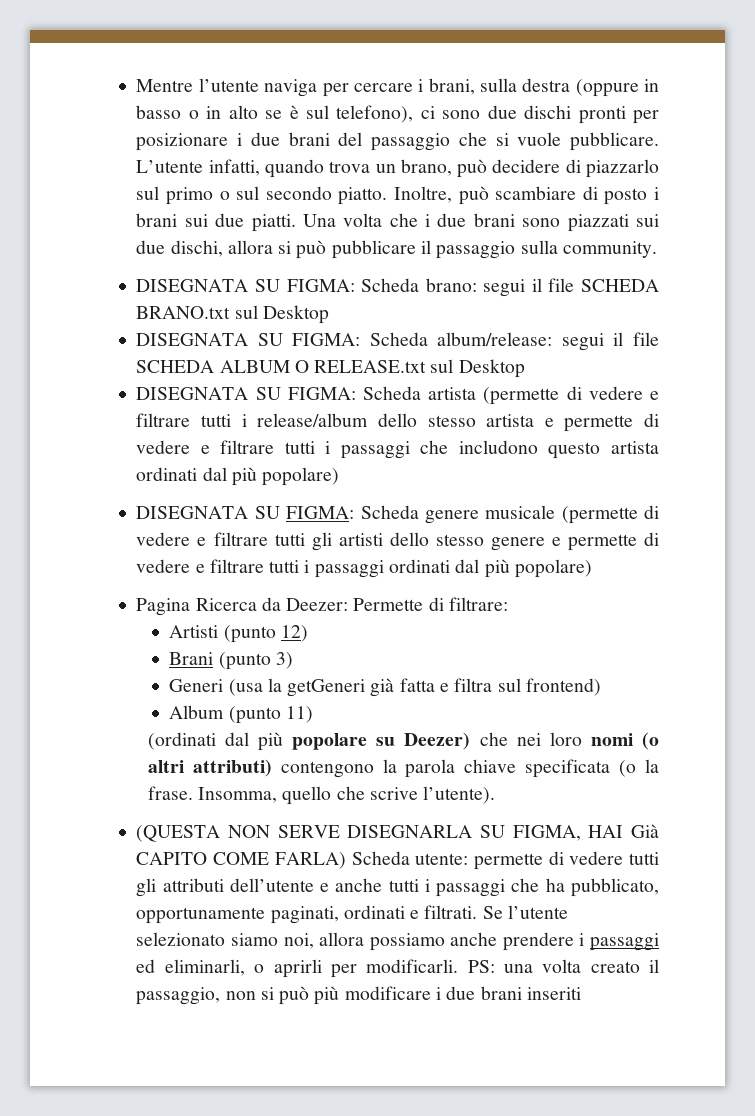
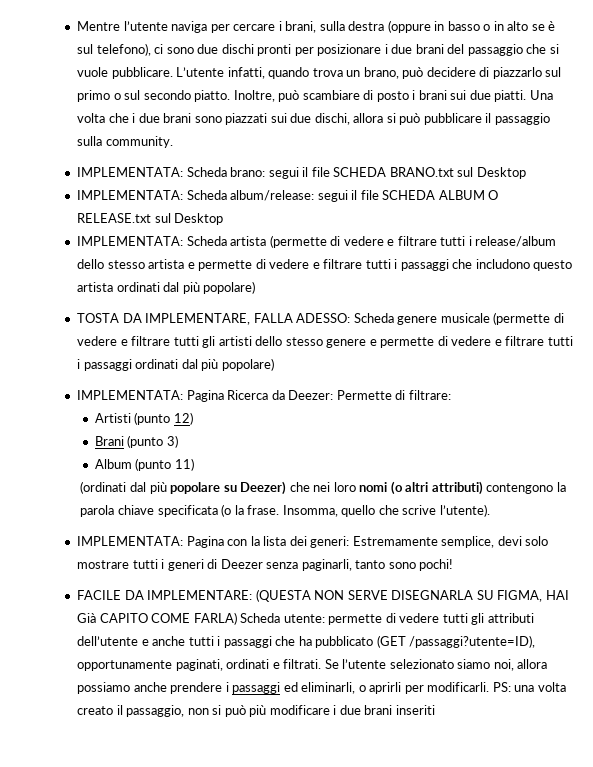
- DISEGNATA SU FIGMA: Scheda brano: segui il file SCHEDA BRANO.txt sul Desktop
+ IMPLEMENTATA: Scheda brano: segui il file SCHEDA BRANO.txt sul Desktop
- DISEGNATA SU FIGMA: Scheda album/release: segui il file SCHEDA ALBUM O RELEASE.txt sul Desktop
+ IMPLEMENTATA: Scheda album/release: segui il file SCHEDA ALBUM O RELEASE.txt sul Desktop
- DISEGNATA SU FIGMA: Scheda artista (permette di vedere e filtrare tutti i release/album dello stesso artista e permette di vedere e filtrare tutti i passaggi che includono questo artista ordinati dal più popolare)
+ IMPLEMENTATA: Scheda artista (permette di vedere e filtrare tutti i release/album dello stesso artista e permette di vedere e filtrare tutti i passaggi che includono questo artista ordinati dal più popolare)
- DISEGNATA SU FIGMA: Scheda genere musicale (permette di vedere e filtrare tutti gli artisti dello stesso genere e permette di vedere e filtrare tutti i passaggi ordinati dal più popolare)
+ TOSTA DA IMPLEMENTARE, FALLA ADESSO: Scheda genere musicale (permette di vedere e filtrare tutti gli artisti dello stesso genere e permette di vedere e filtrare tutti i passaggi ordinati dal più popolare)
- Pagina Ricerca da Deezer: Permette di filtrare:
+ IMPLEMENTATA: Pagina Ricerca da Deezer: Permette di filtrare:
- Generi (usa la getGeneri già fatta e filtra sul frontend)
- (QUESTA NON SERVE DISEGNARLA SU FIGMA, HAI Già CAPITO COME FARLA) Scheda utente: permette di vedere tutti gli attributi dell’utente e anche tutti i passaggi che ha pubblicato, opportunamente paginati, ordinati e filtrati.
+ IMPLEMENTATA: Pagina con la lista dei generi: Estremamente semplice, devi solo mostrare tutti i generi di Deezer senza paginarli, tanto sono pochi!
+ FACILE DA IMPLEMENTARE: (QUESTA NON SERVE DISEGNARLA SU FIGMA, HAI Già CAPITO COME FARLA) Scheda utente: permette di vedere tutti gli attributi dell’utente e anche tutti i passaggi che ha pubblicato (GET /passaggi?utente=ID), opportunamente paginati, ordinati e filtrati.

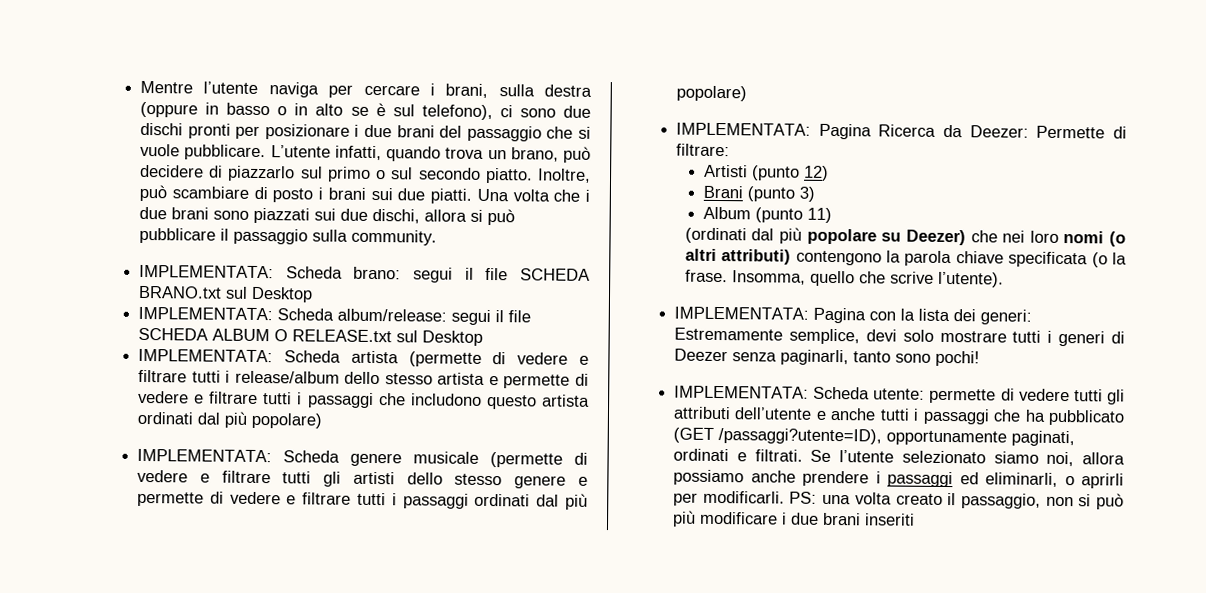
- TOSTA DA IMPLEMENTARE, FALLA ADESSO: Scheda genere musicale (permette di vedere e filtrare tutti gli artisti dello stesso genere e permette di vedere e filtrare tutti i passaggi ordinati dal più popolare)
+ IMPLEMENTATA: Scheda genere musicale (permette di vedere e filtrare tutti gli artisti dello stesso genere e permette di vedere e filtrare tutti i passaggi ordinati dal più popolare)
- FACILE DA IMPLEMENTARE: (QUESTA NON SERVE DISEGNARLA SU FIGMA, HAI Già CAPITO COME FARLA) Scheda utente: permette di vedere tutti gli attributi dell’utente e anche tutti i passaggi che ha pubblicato (GET /passaggi?utente=ID), opportunamente paginati, ordinati e filtrati.
+ IMPLEMENTATA: Scheda utente: permette di vedere tutti gli attributi dell’utente e anche tutti i passaggi che ha pubblicato (GET /passaggi?utente=ID), opportunamente paginati, ordinati e filtrati.

